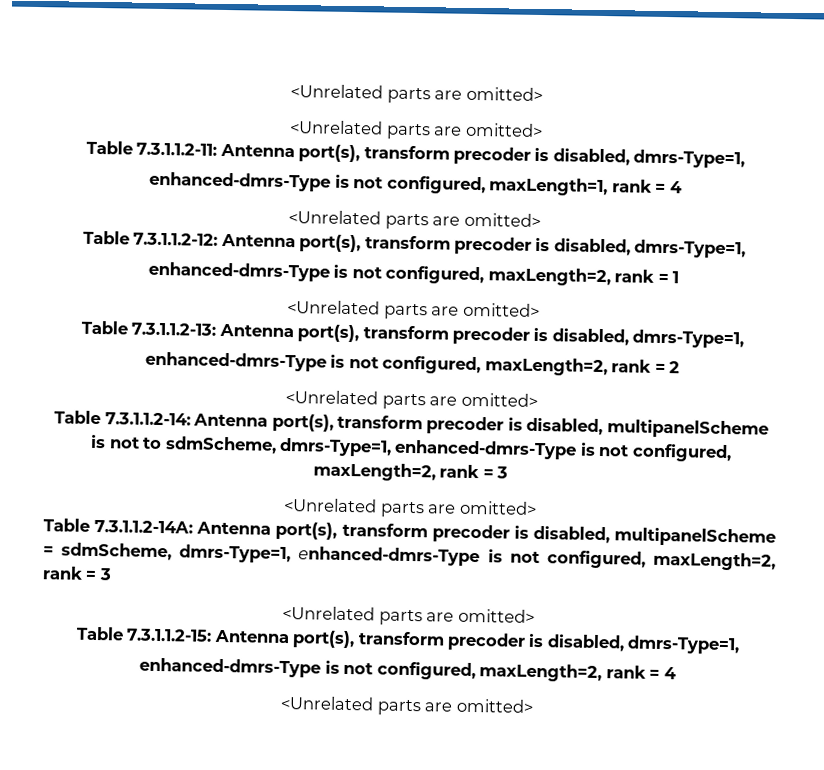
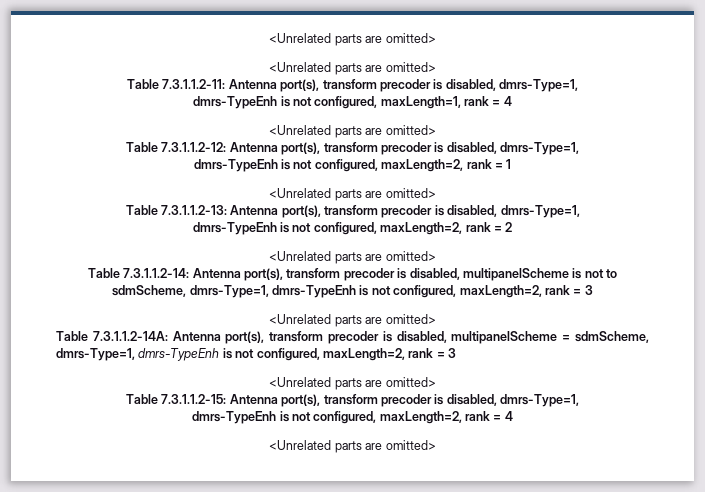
- enhanced-dmrs-Type is not configured, maxLength=1, rank = 4
+ dmrs-TypeEnh is not configured, maxLength=1, rank = 4
- enhanced-dmrs-Type is not configured, maxLength=2, rank = 1
+ dmrs-TypeEnh is not configured, maxLength=2, rank = 1
- enhanced-dmrs-Type is not configured, maxLength=2, rank = 2
+ dmrs-TypeEnh is not configured, maxLength=2, rank = 2
- Table 7.3.1.1.2-14: Antenna port(s), transform precoder is disabled, multipanelScheme is not to sdmScheme, dmrs-Type=1, enhanced-dmrs-Type is not configured, maxLength=2, rank = 3
+ Table 7.3.1.1.2-14: Antenna port(s), transform precoder is disabled, multipanelScheme is not to sdmScheme, dmrs-Type=1, dmrs-TypeEnh is not configured, maxLength=2, rank = 3
- Table 7.3.1.1.2-14A: Antenna port(s), transform precoder is disabled, multipanelScheme = sdmScheme, dmrs-Type=1, enhanced-dmrs-Type is not configured, maxLength=2, rank = 3
+ Table 7.3.1.1.2-14A: Antenna port(s), transform precoder is disabled, multipanelScheme = sdmScheme, dmrs-Type=1, dmrs-TypeEnh is not configured, maxLength=2, rank = 3
- enhanced-dmrs-Type is not configured, maxLength=2, rank = 4
+ dmrs-TypeEnh is not configured, maxLength=2, rank = 4

